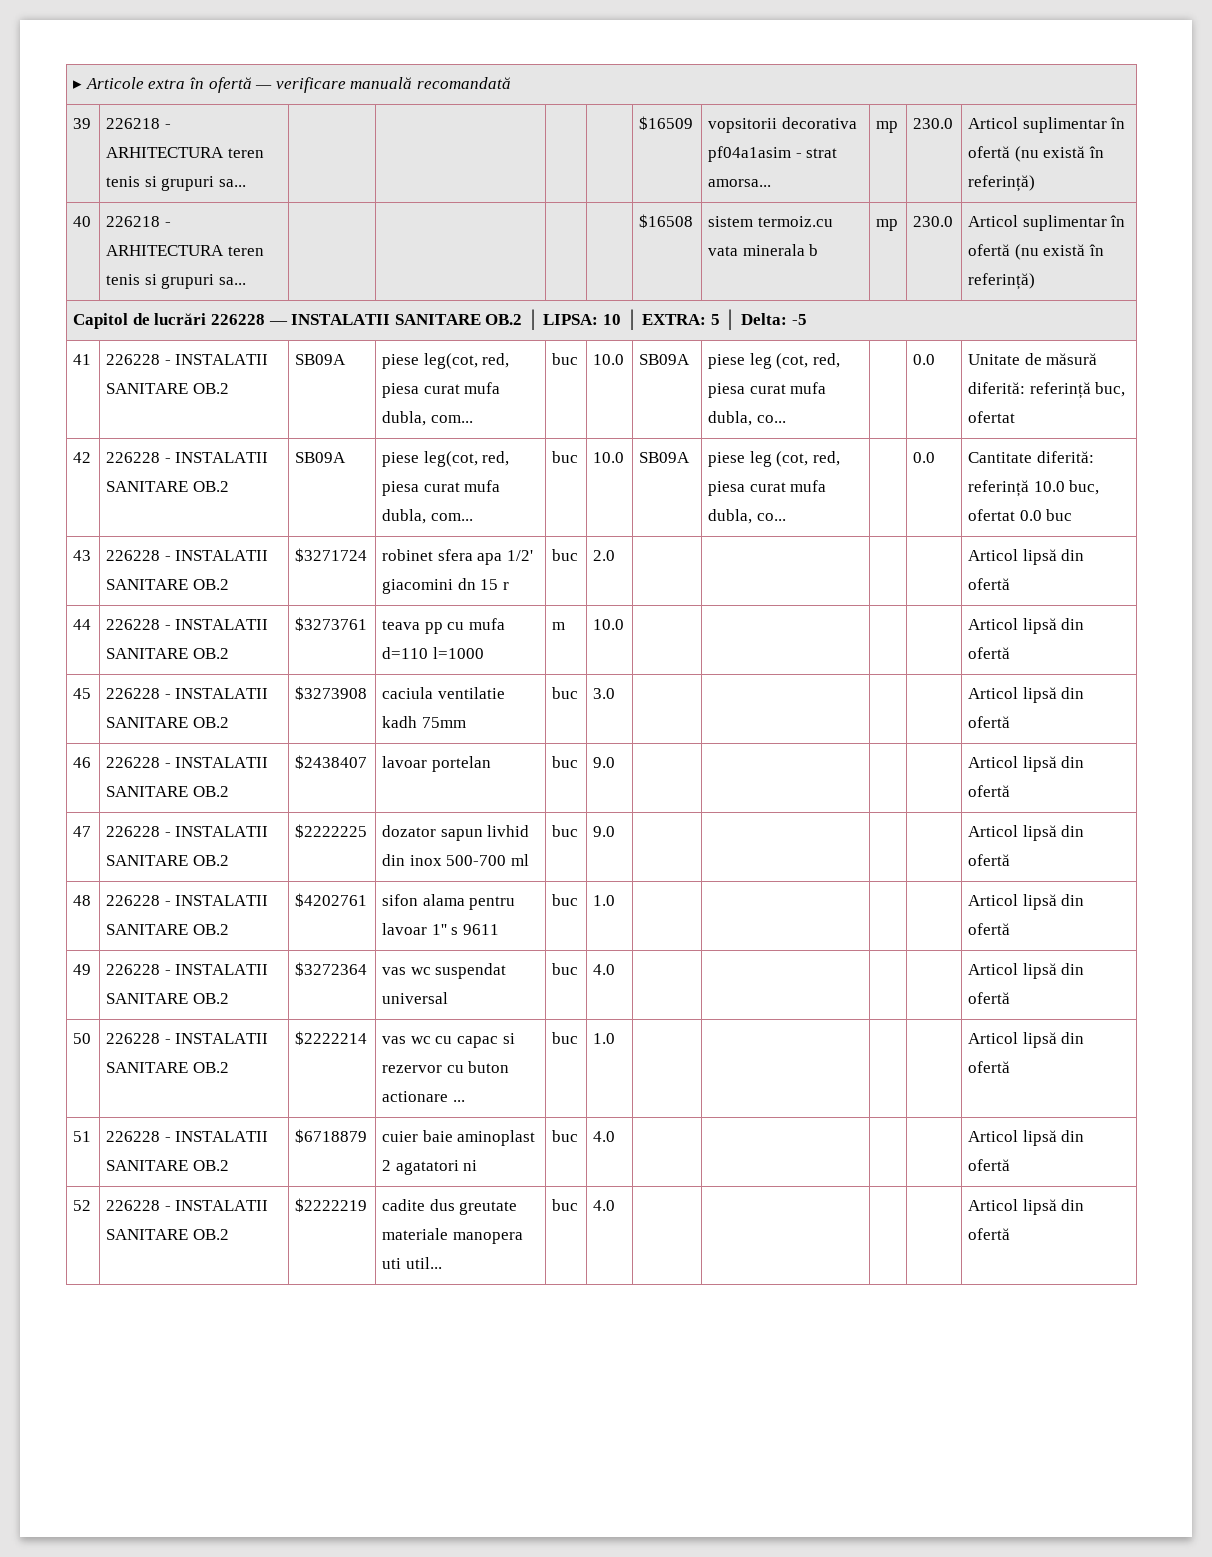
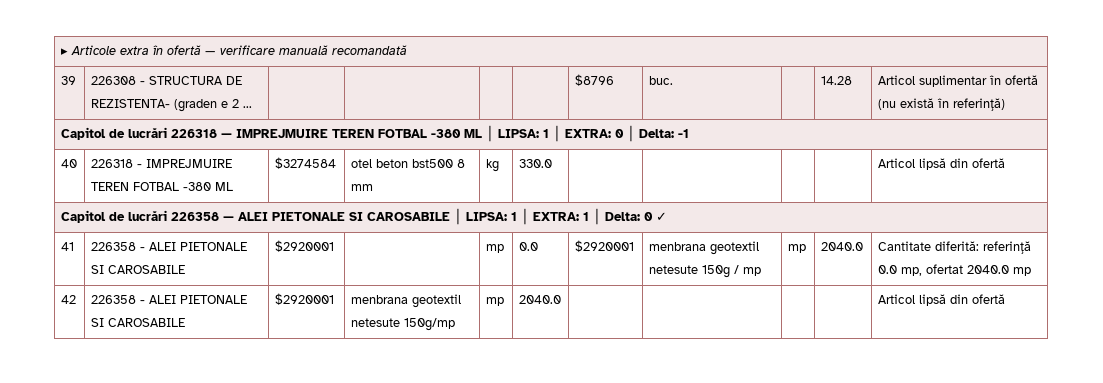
- 39 | 226218 - ARHITECTURA teren tenis si grupuri sa... | | | | | $16509 | vopsitorii decorativa pf04a1asim - strat amorsa... | mp | 230.0 | Articol suplimentar în ofertă (nu există în referință)
- 40 | 226218 - ARHITECTURA teren tenis si grupuri sa... | | | | | $16508 | sistem termoiz.cu vata minerala b | mp | 230.0 | Articol suplimentar în ofertă (nu există în referință)
+ 39 | 226308 - STRUCTURA DE REZISTENTA- (graden e 2 ... | | | | | $8796 | buc. | | 14.28 | Articol suplimentar în ofertă (nu există în referință)
- Capitol de lucrări 226228 — INSTALATII SANITARE OB.2 │ LIPSA: 10 │ EXTRA: 5 │ Delta: -5
- 41 | 226228 - INSTALATII SANITARE OB.2 | SB09A | piese leg(cot, red, piesa curat mufa dubla, com... | buc | 10.0 | SB09A | piese leg (cot, red, piesa curat mufa dubla, co... | | 0.0 | Unitate de măsură diferită: referință buc, ofertat
- 42 | 226228 - INSTALATII SANITARE OB.2 | SB09A | piese leg(cot, red, piesa curat mufa dubla, com... | buc | 10.0 | SB09A | piese leg (cot, red, piesa curat mufa dubla, co... | | 0.0 | Cantitate diferită: referință 10.0 buc, ofertat 0.0 buc
- 43 | 226228 - INSTALATII SANITARE OB.2 | $3271724 | robinet sfera apa 1/2' giacomini dn 15 r | buc | 2.0 | | | | | Articol lipsă din ofertă
- 44 | 226228 - INSTALATII SANITARE OB.2 | $3273761 | teava pp cu mufa d=110 l=1000 | m | 10.0 | | | | | Articol lipsă din ofertă
- 45 | 226228 - INSTALATII SANITARE OB.2 | $3273908 | caciula ventilatie kadh 75mm | buc | 3.0 | | | | | Articol lipsă din ofertă
- 46 | 226228 - INSTALATII SANITARE OB.2 | $2438407 | lavoar portelan | buc | 9.0 | | | | | Articol lipsă din ofertă
- 47 | 226228 - INSTALATII SANITARE OB.2 | $2222225 | dozator sapun livhid din inox 500-700 ml | buc | 9.0 | | | | | Articol lipsă din ofertă
- 48 | 226228 - INSTALATII SANITARE OB.2 | $4202761 | sifon alama pentru lavoar 1'' s 9611 | buc | 1.0 | | | | | Articol lipsă din ofertă
- 49 | 226228 - INSTALATII SANITARE OB.2 | $3272364 | vas wc suspendat universal | buc | 4.0 | | | | | Articol lipsă din ofertă
- 50 | 226228 - INSTALATII SANITARE OB.2 | $2222214 | vas wc cu capac si rezervor cu buton actionare ... | buc | 1.0 | | | | | Articol lipsă din ofertă
- 51 | 226228 - INSTALATII SANITARE OB.2 | $6718879 | cuier baie aminoplast 2 agatatori ni | buc | 4.0 | | | | | Articol lipsă din ofertă
- 52 | 226228 - INSTALATII SANITARE OB.2 | $2222219 | cadite dus greutate materiale manopera uti util... | buc | 4.0 | | | | | Articol lipsă din ofertă
+ Capitol de lucrări 226318 — IMPREJMUIRE TEREN FOTBAL -380 ML │ LIPSA: 1 │ EXTRA: 0 │ Delta: -1
+ 40 | 226318 - IMPREJMUIRE TEREN FOTBAL -380 ML | $3274584 | otel beton bst500 8 mm | kg | 330.0 | | | | | Articol lipsă din ofertă
+ Capitol de lucrări 226358 — ALEI PIETONALE SI CAROSABILE │ LIPSA: 1 │ EXTRA: 1 │ Delta: 0 ✓
+ 41 | 226358 - ALEI PIETONALE SI CAROSABILE | $2920001 | | mp | 0.0 | $2920001 | menbrana geotextil netesute 150g / mp | mp | 2040.0 | Cantitate diferită: referință 0.0 mp, ofertat 2040.0 mp
+ 42 | 226358 - ALEI PIETONALE SI CAROSABILE | $2920001 | menbrana geotextil netesute 150g/mp | mp | 2040.0 | | | | | Articol lipsă din ofertă

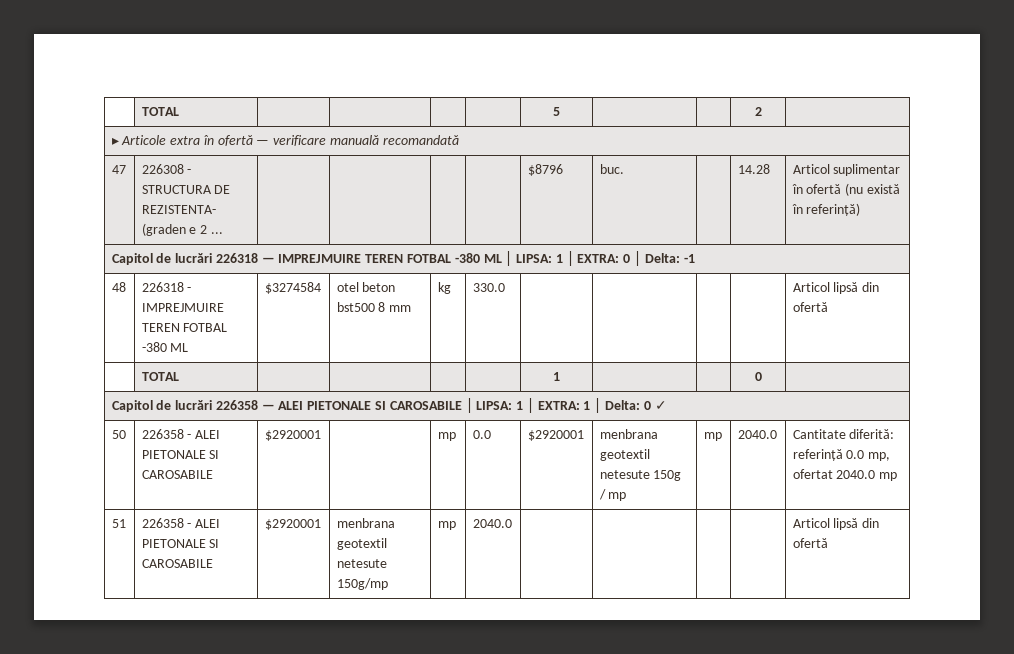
+ | TOTAL | | | | | 5 | | | 2 |
- 39 | 226308 - STRUCTURA DE REZISTENTA- (graden e 2 ... | | | | | $8796 | buc. | | 14.28 | Articol suplimentar în ofertă (nu există în referință)
+ 47 | 226308 - STRUCTURA DE REZISTENTA- (graden e 2 ... | | | | | $8796 | buc. | | 14.28 | Articol suplimentar în ofertă (nu există în referință)
- 40 | 226318 - IMPREJMUIRE TEREN FOTBAL -380 ML | $3274584 | otel beton bst500 8 mm | kg | 330.0 | | | | | Articol lipsă din ofertă
+ 48 | 226318 - IMPREJMUIRE TEREN FOTBAL -380 ML | $3274584 | otel beton bst500 8 mm | kg | 330.0 | | | | | Articol lipsă din ofertă
+ | TOTAL | | | | | 1 | | | 0 |
- 41 | 226358 - ALEI PIETONALE SI CAROSABILE | $2920001 | | mp | 0.0 | $2920001 | menbrana geotextil netesute 150g / mp | mp | 2040.0 | Cantitate diferită: referință 0.0 mp, ofertat 2040.0 mp
+ 50 | 226358 - ALEI PIETONALE SI CAROSABILE | $2920001 | | mp | 0.0 | $2920001 | menbrana geotextil netesute 150g / mp | mp | 2040.0 | Cantitate diferită: referință 0.0 mp, ofertat 2040.0 mp
- 42 | 226358 - ALEI PIETONALE SI CAROSABILE | $2920001 | menbrana geotextil netesute 150g/mp | mp | 2040.0 | | | | | Articol lipsă din ofertă
+ 51 | 226358 - ALEI PIETONALE SI CAROSABILE | $2920001 | menbrana geotextil netesute 150g/mp | mp | 2040.0 | | | | | Articol lipsă din ofertă

